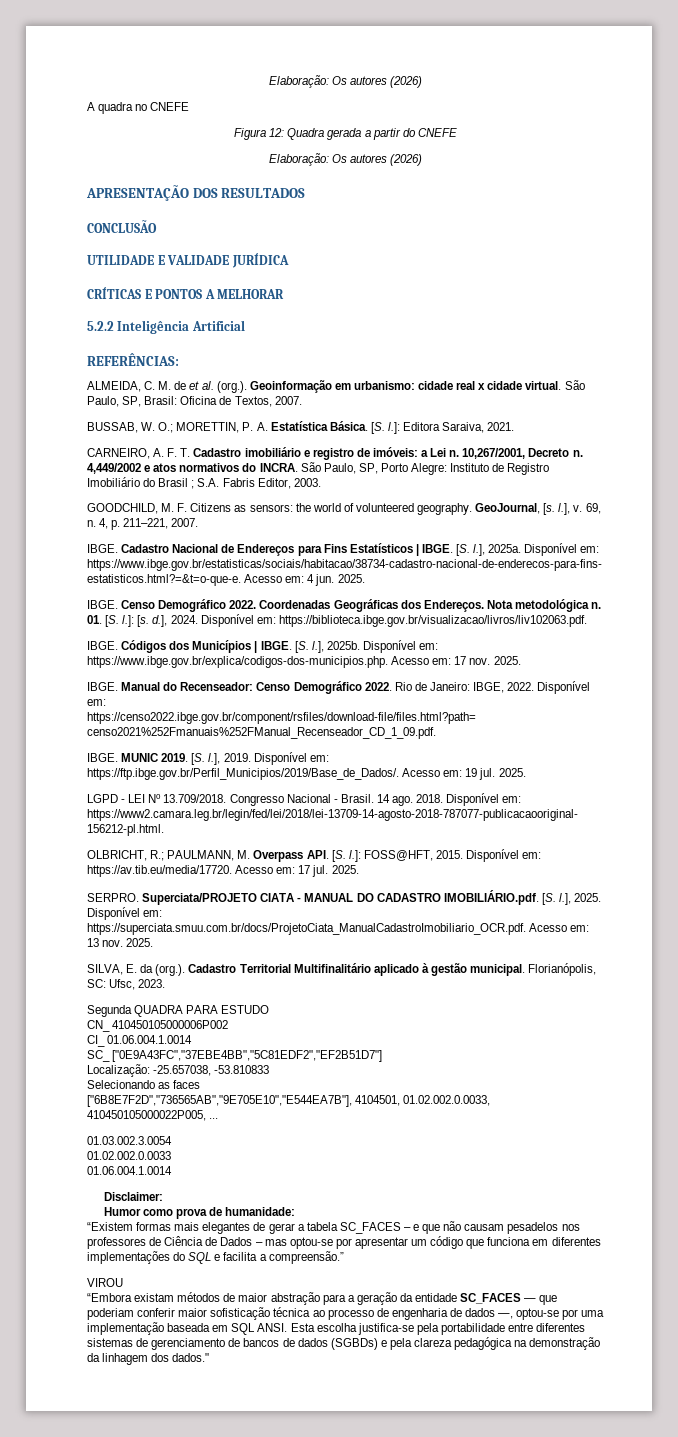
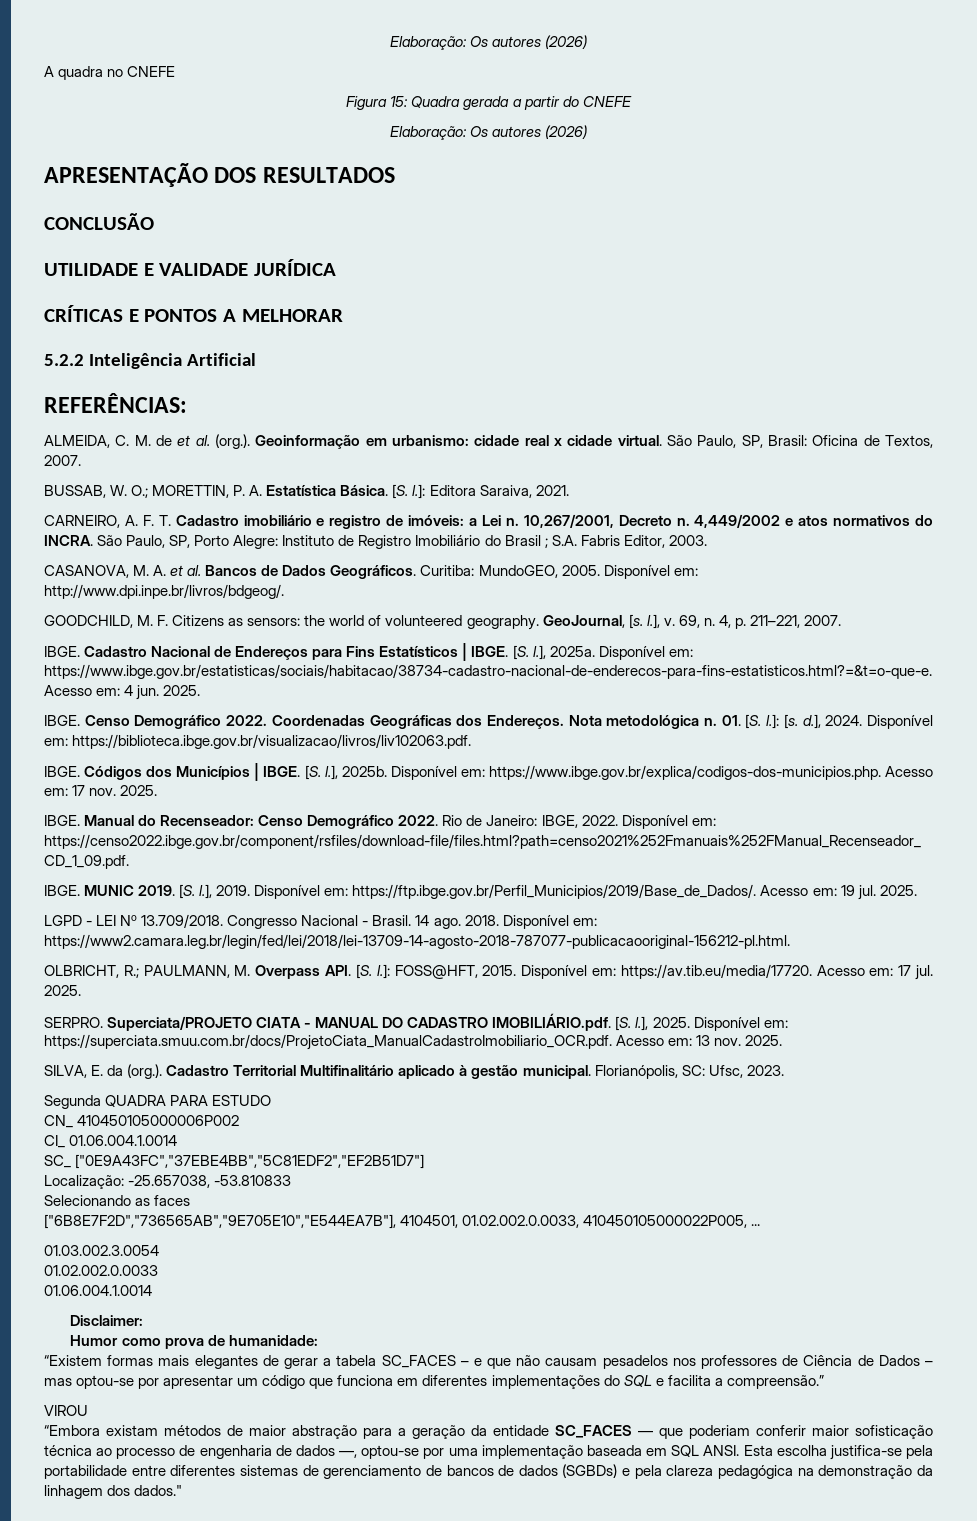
- Figura 12: Quadra gerada a partir do CNEFE
+ Figura 15: Quadra gerada a partir do CNEFE
+ CASANOVA, M. A. et al. Bancos de Dados Geográficos. Curitiba: MundoGEO, 2005. Disponível em: http://www.dpi.inpe.br/livros/bdgeog/.

